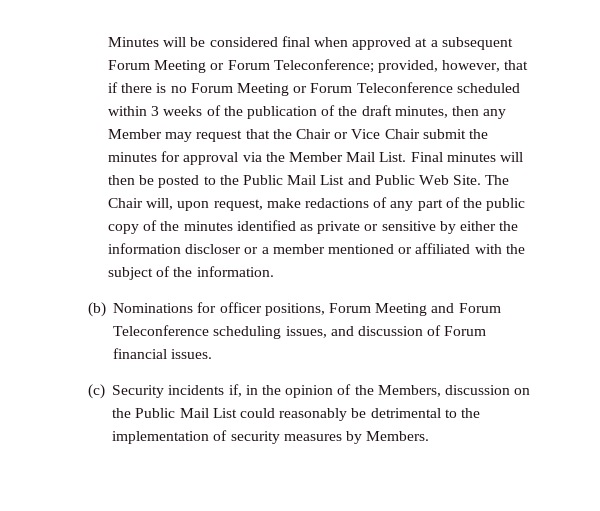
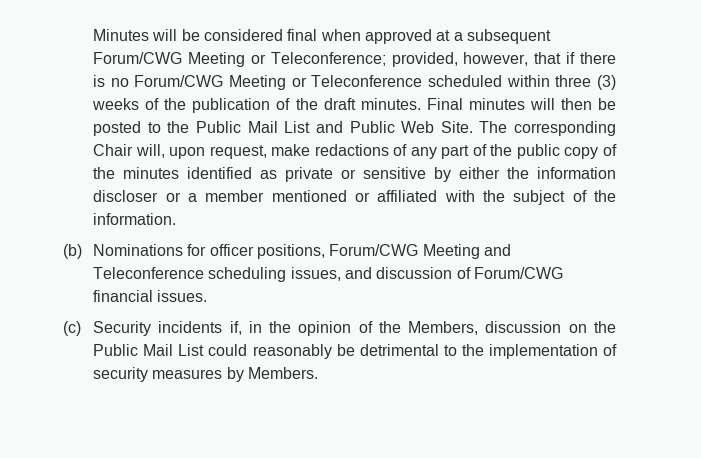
- Minutes will be considered final when approved at a subsequent Forum Meeting or Forum Teleconference; provided, however, that if there is no Forum Meeting or Forum Teleconference scheduled within 3 weeks of the publication of the draft minutes, then any Member may request that the Chair or Vice Chair submit the minutes for approval via the Member Mail List.
+ Minutes will be considered final when approved at a subsequent Forum/CWG Meeting or Teleconference; provided, however, that if there is no Forum/CWG Meeting or Teleconference scheduled within three (3) weeks of the publication of the draft minutes.
- The Chair will, upon request, make redactions of any part of the public copy of the minutes identified as private or sensitive by either the information discloser or a member mentioned or affiliated with the subject of the information.
+ The corresponding Chair will, upon request, make redactions of any part of the public copy of the minutes identified as private or sensitive by either the information discloser or a member mentioned or affiliated with the subject of the information.
- (b) Nominations for officer positions, Forum Meeting and Forum Teleconference scheduling issues, and discussion of Forum financial issues.
+ (b) Nominations for officer positions, Forum/CWG Meeting and Teleconference scheduling issues, and discussion of Forum/CWG financial issues.

